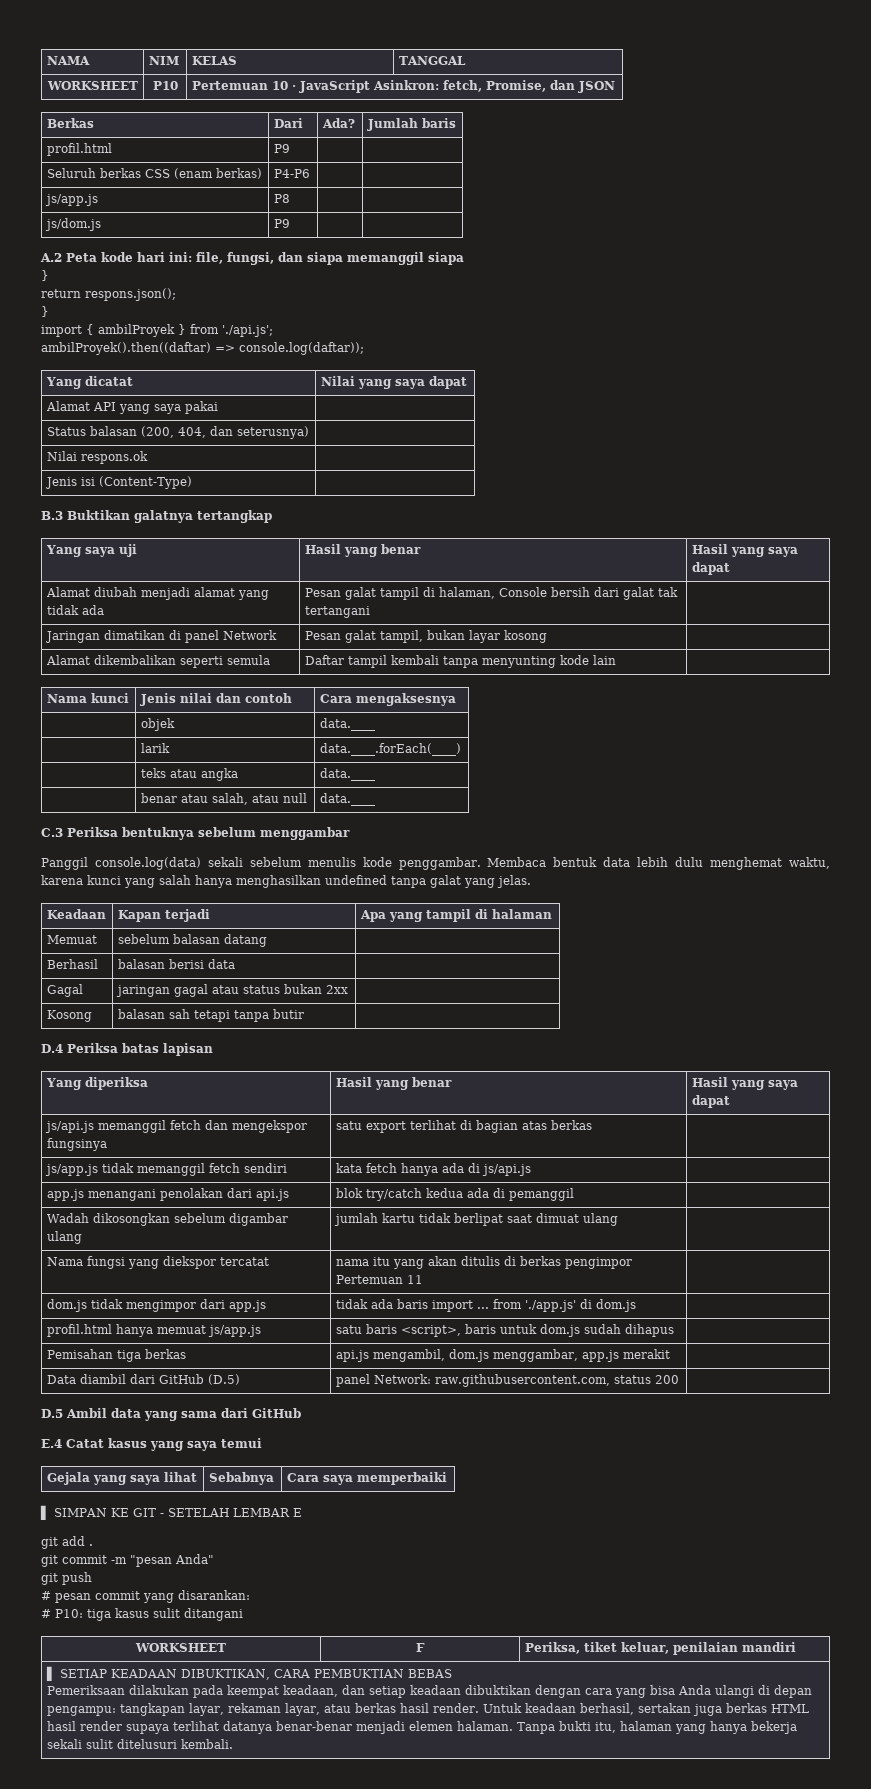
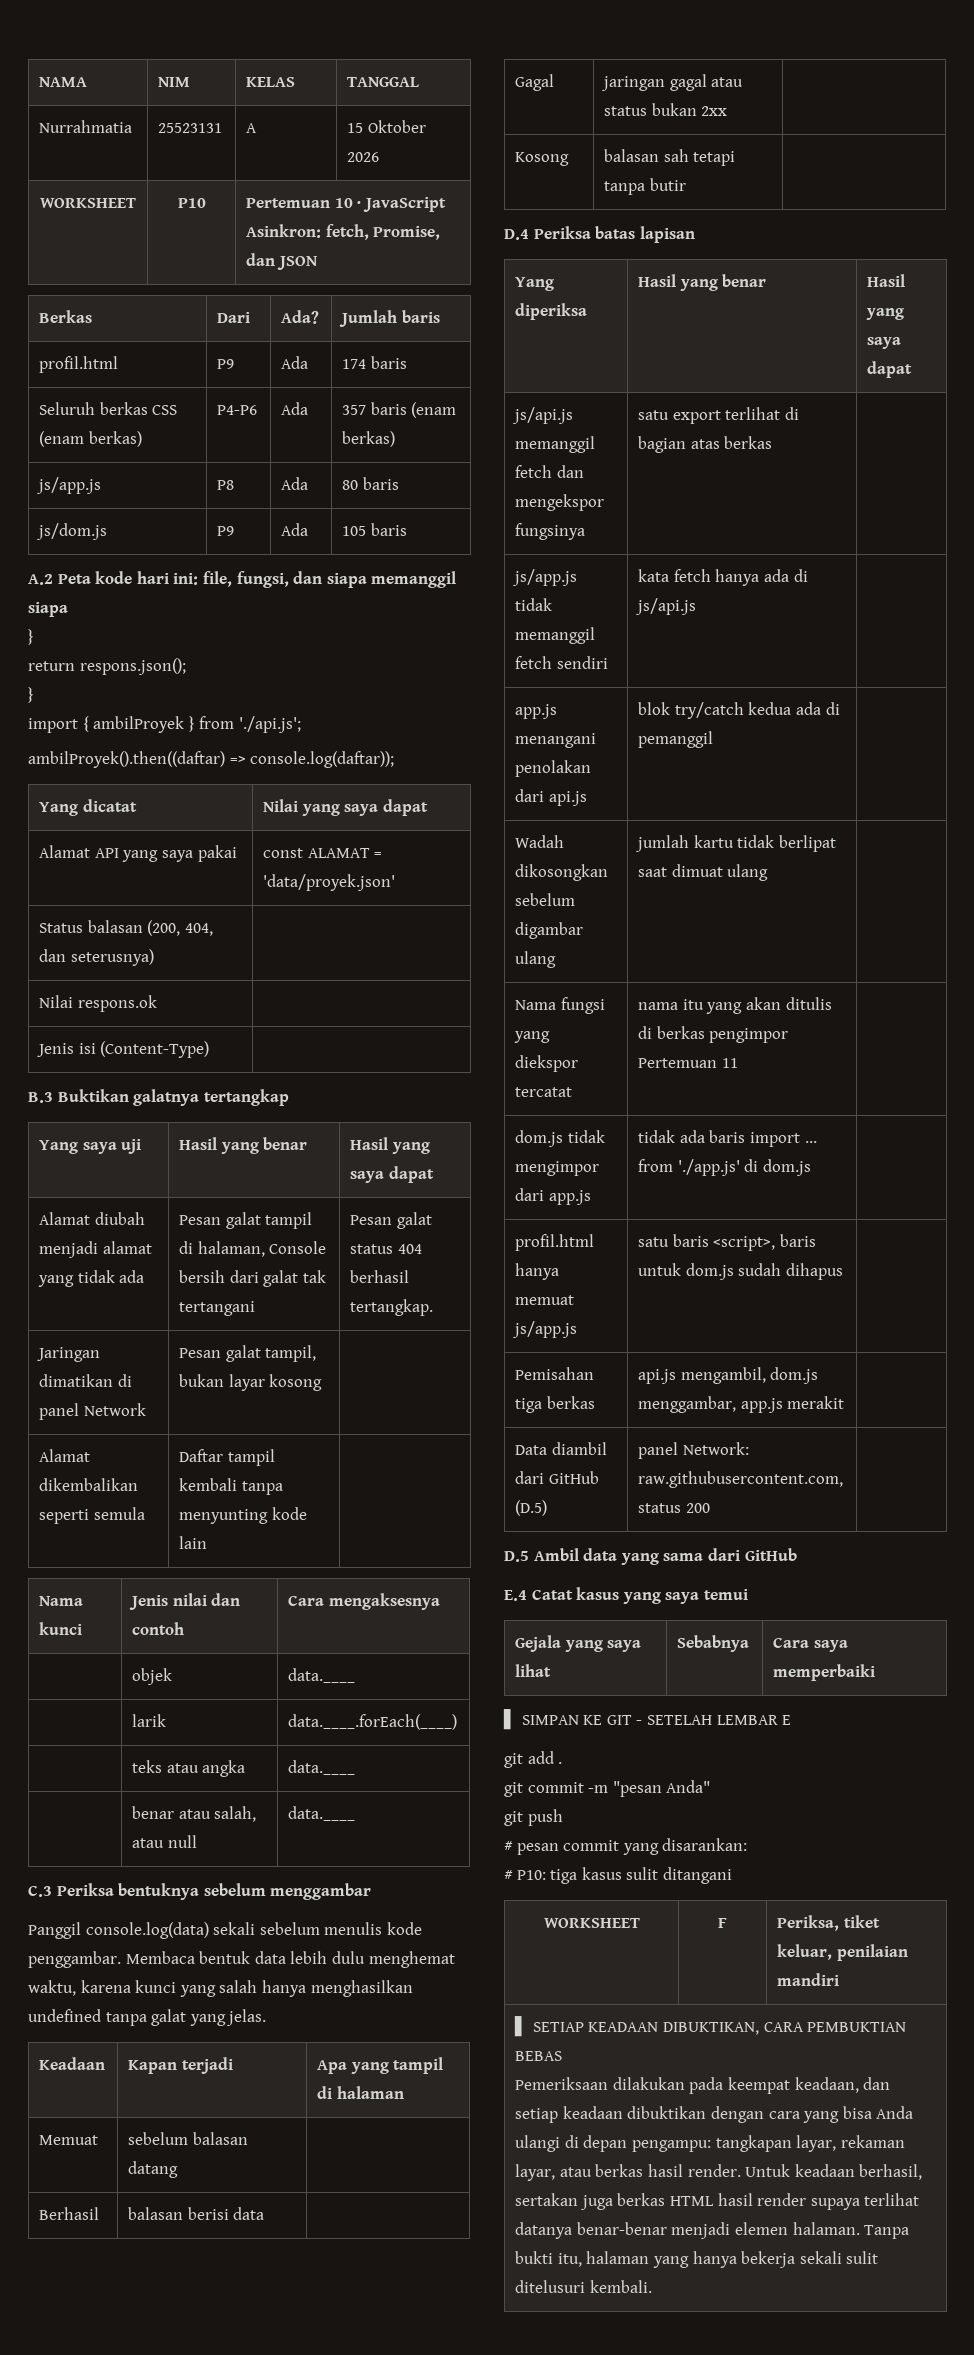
+ Nurrahmatia | 25523131 | A | 15 Oktober 2026
- profil.html | P9 | |
+ profil.html | P9 | Ada | 174 baris
- Seluruh berkas CSS (enam berkas) | P4-P6 | |
+ Seluruh berkas CSS (enam berkas) | P4-P6 | Ada | 357 baris (enam berkas)
- js/app.js | P8 | |
+ js/app.js | P8 | Ada | 80 baris
- js/dom.js | P9 | |
+ js/dom.js | P9 | Ada | 105 baris
- Alamat API yang saya pakai |
+ Alamat API yang saya pakai | const ALAMAT = 'data/proyek.json'
- Alamat diubah menjadi alamat yang tidak ada | Pesan galat tampil di halaman, Console bersih dari galat tak tertangani |
+ Alamat diubah menjadi alamat yang tidak ada | Pesan galat tampil di halaman, Console bersih dari galat tak tertangani | Pesan galat status 404 berhasil tertangkap.

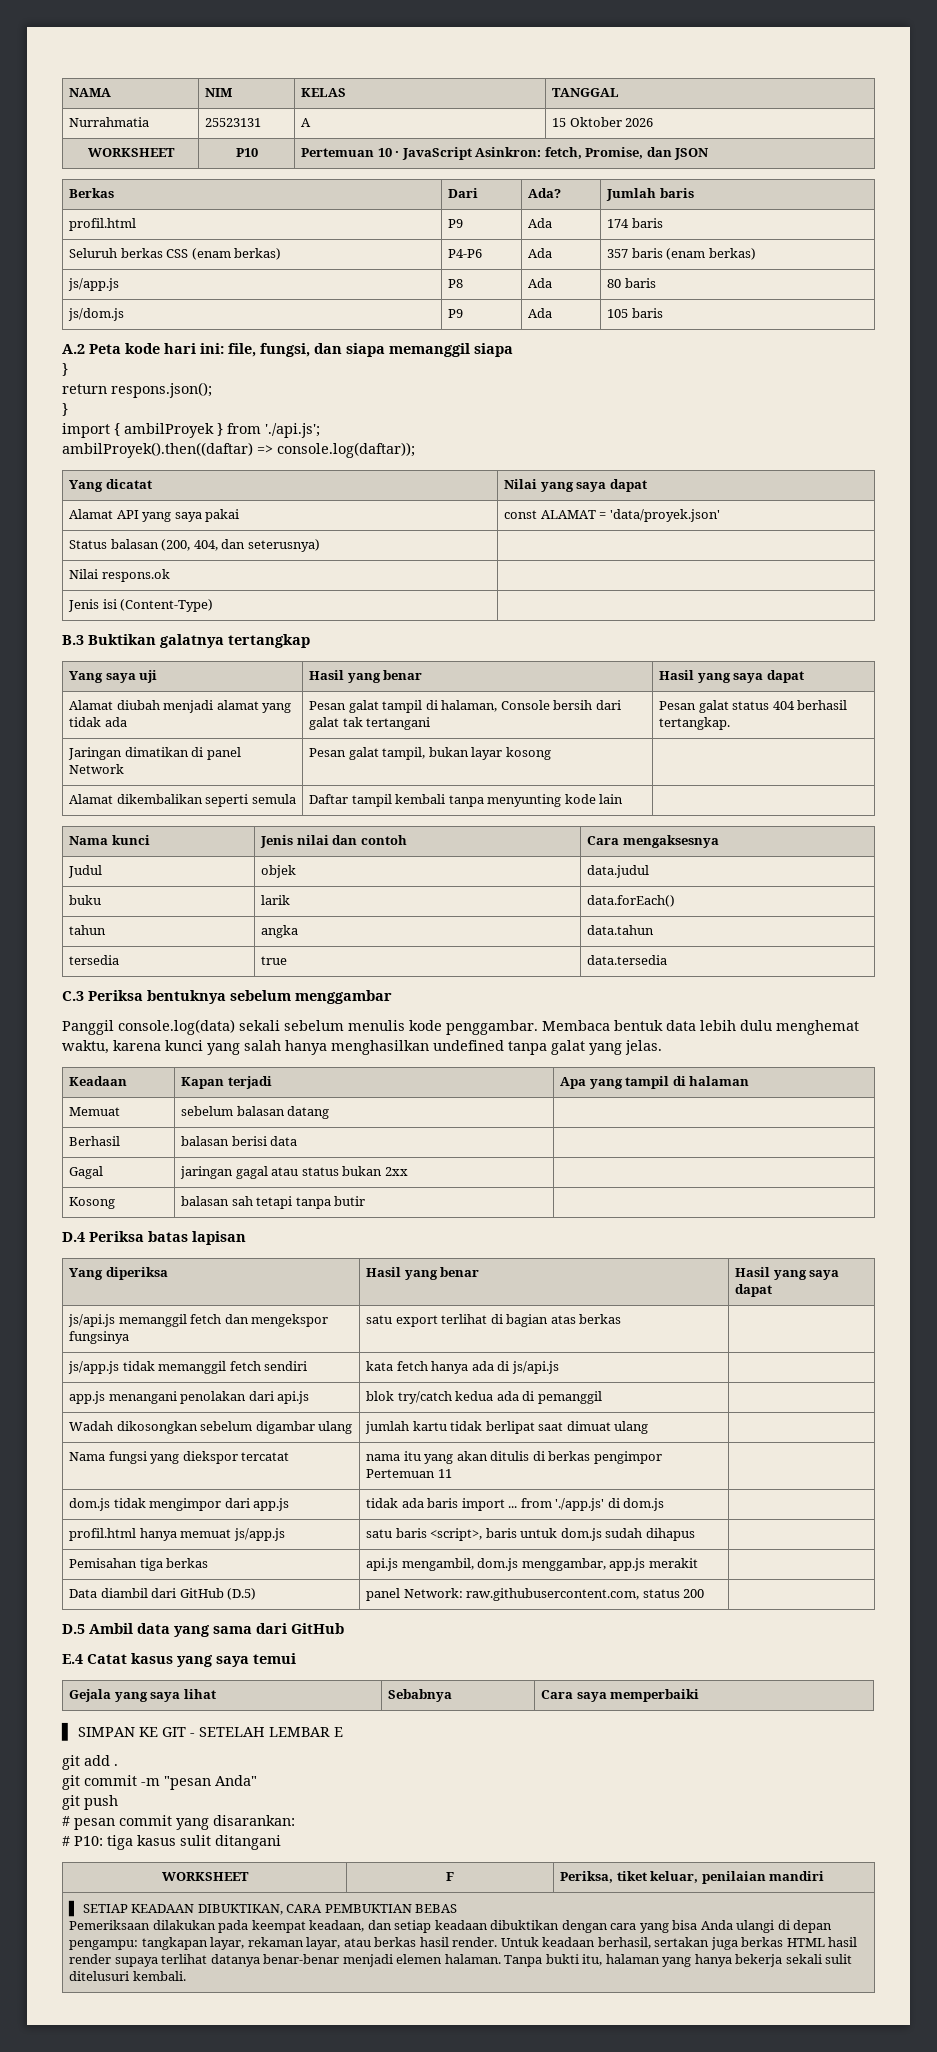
- | objek | data.____
- | larik | data.____.forEach(____)
- | teks atau angka | data.____
- | benar atau salah, atau null | data.____
+ Judul | objek | data.judul
+ buku | larik | data.forEach()
+ tahun | angka | data.tahun
+ tersedia | true | data.tersedia

